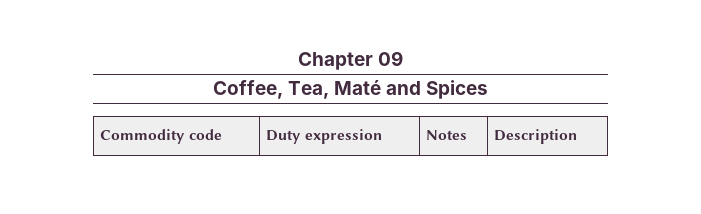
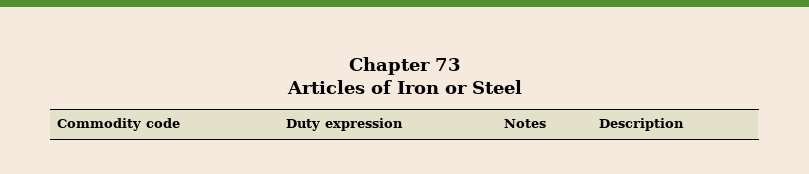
- Chapter 09
- Coffee, Tea, Maté and Spices
+ Chapter 73
+ Articles of Iron or Steel

